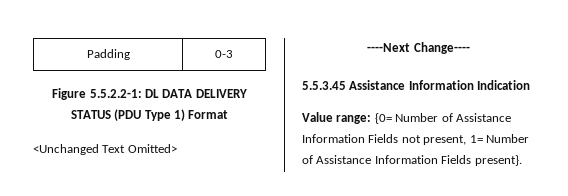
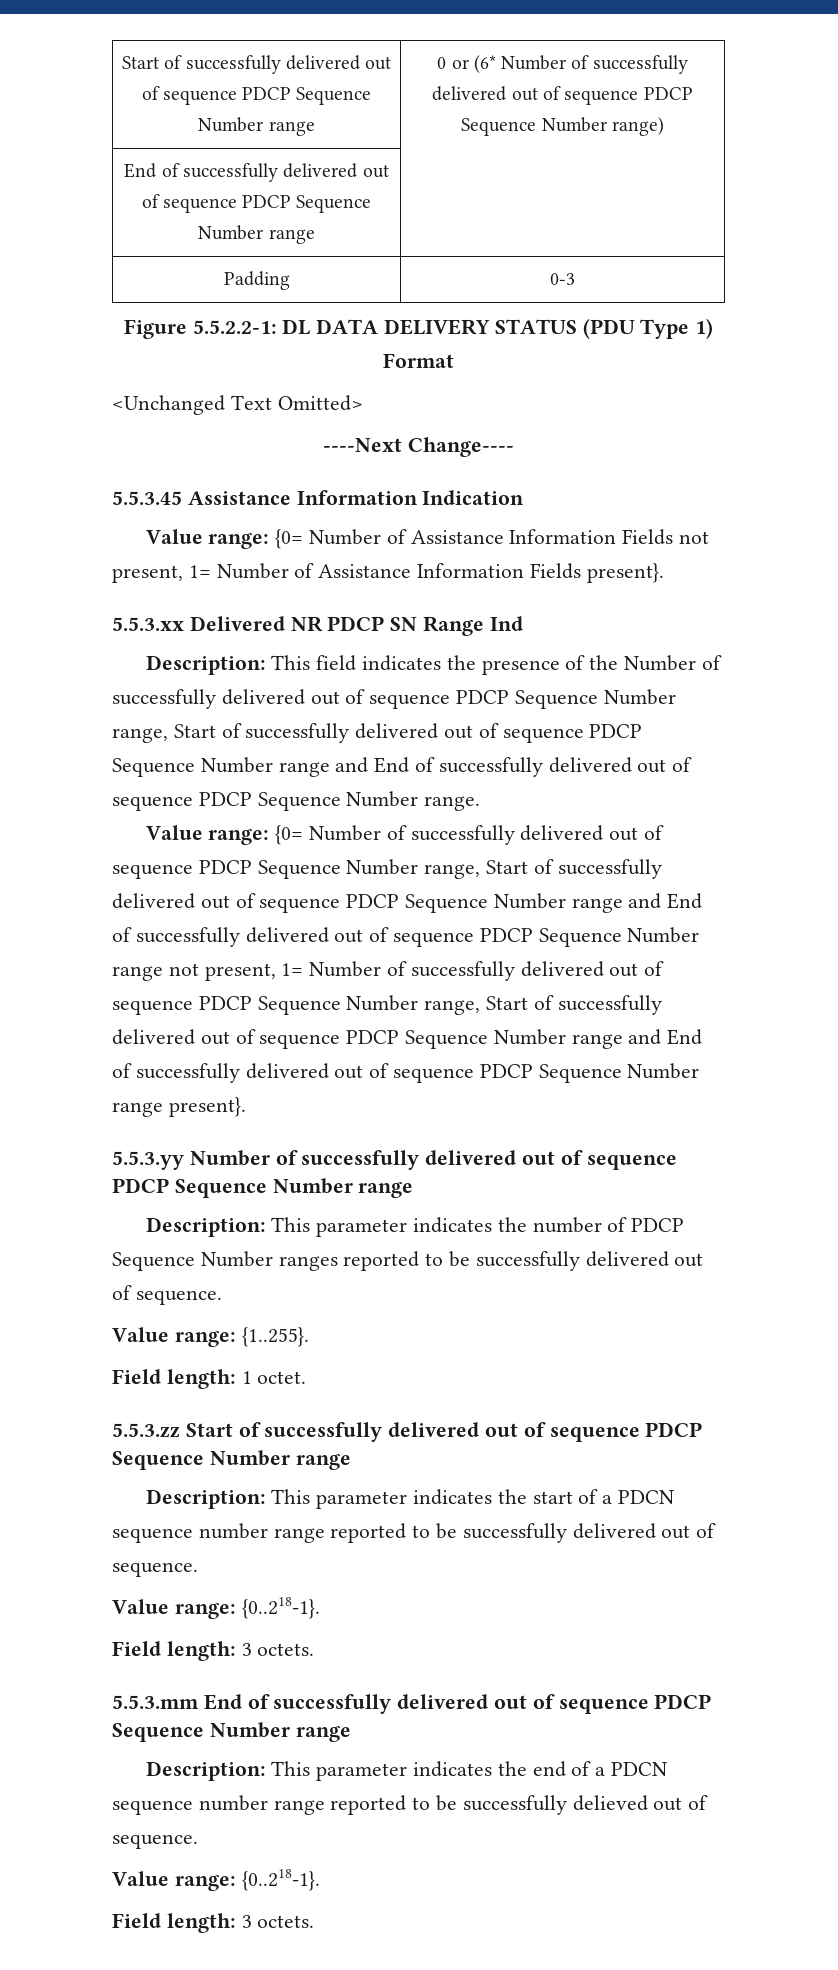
+ Start of successfully delivered out of sequence PDCP Sequence Number range | 0 or (6* Number of successfully delivered out of sequence PDCP Sequence Number range)
+ End of successfully delivered out of sequence PDCP Sequence Number range |
+ 5.5.3.xx Delivered NR PDCP SN Range Ind
+ Description: This field indicates the presence of the Number of successfully delivered out of sequence PDCP Sequence Number range, Start of successfully delivered out of sequence PDCP Sequence Number range and End of successfully delivered out of sequence PDCP Sequence Number range.
+ Value range: {0= Number of successfully delivered out of sequence PDCP Sequence Number range, Start of successfully delivered out of sequence PDCP Sequence Number range and End of successfully delivered out of sequence PDCP Sequence Number range not present, 1= Number of successfully delivered out of sequence PDCP Sequence Number range, Start of successfully delivered out of sequence PDCP Sequence Number range and End of successfully delivered out of sequence PDCP Sequence Number range present}.
+ 5.5.3.yy Number of successfully delivered out of sequence PDCP Sequence Number range
+ Description: This parameter indicates the number of PDCP Sequence Number ranges reported to be successfully delivered out of sequence.
+ Value range: {1..255}.
+ Field length: 1 octet.
+ 5.5.3.zz Start of successfully delivered out of sequence PDCP Sequence Number range
+ Description: This parameter indicates the start of a PDCN sequence number range reported to be successfully delivered out of sequence.
+ Value range: {0..218-1}.
+ Field length: 3 octets.
+ 5.5.3.mm End of successfully delivered out of sequence PDCP Sequence Number range
+ Description: This parameter indicates the end of a PDCN sequence number range reported to be successfully delieved out of sequence.
+ Value range: {0..218-1}.
+ Field length: 3 octets.

